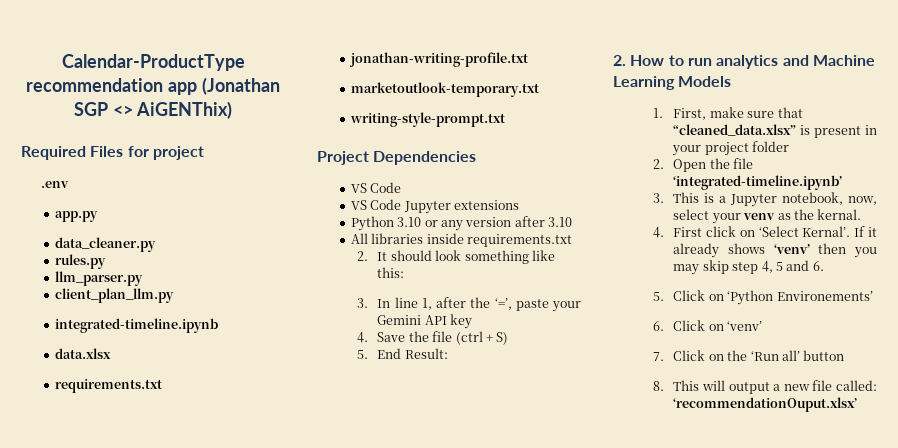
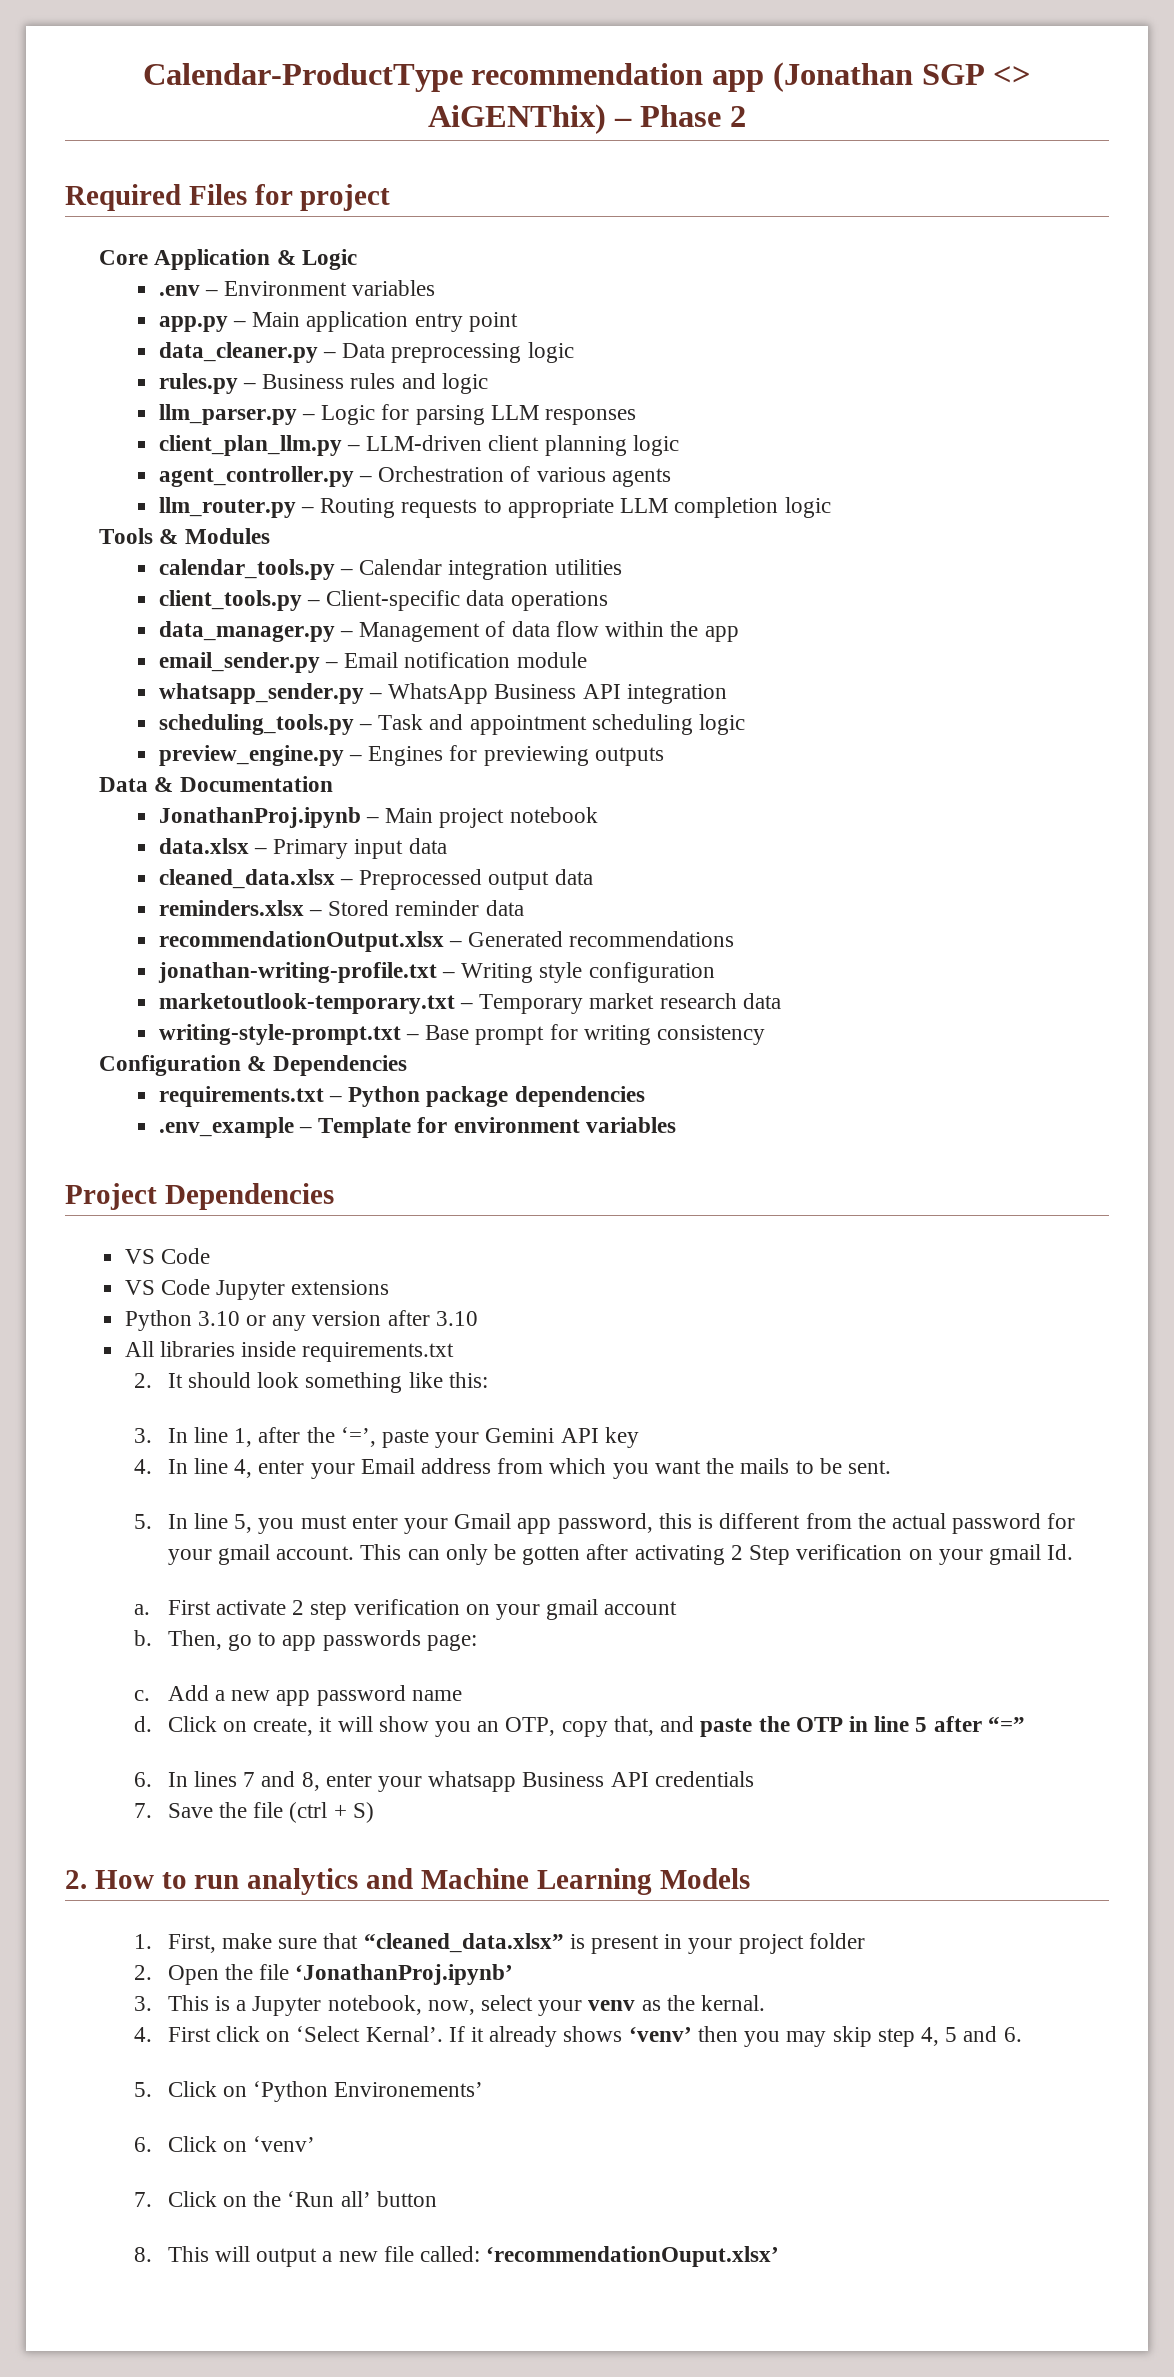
- Calendar-ProductType recommendation app (Jonathan SGP <> AiGENThix)
+ Calendar-ProductType recommendation app (Jonathan SGP <> AiGENThix) – Phase 2
- .env
- app.py
- data_cleaner.py
- rules.py
- llm_parser.py
- client_plan_llm.py
- integrated-timeline.ipynb
- data.xlsx
- requirements.txt
- jonathan-writing-profile.txt
- marketoutlook-temporary.txt
- writing-style-prompt.txt
+ Core Application & Logic
+ .env – Environment variables
+ app.py – Main application entry point
+ data_cleaner.py – Data preprocessing logic
+ rules.py – Business rules and logic
+ llm_parser.py – Logic for parsing LLM responses
+ client_plan_llm.py – LLM-driven client planning logic
+ agent_controller.py – Orchestration of various agents
+ llm_router.py – Routing requests to appropriate LLM completion logic
+ Tools & Modules
+ calendar_tools.py – Calendar integration utilities
+ client_tools.py – Client-specific data operations
+ data_manager.py – Management of data flow within the app
+ email_sender.py – Email notification module
+ whatsapp_sender.py – WhatsApp Business API integration
+ scheduling_tools.py – Task and appointment scheduling logic
+ preview_engine.py – Engines for previewing outputs
+ Data & Documentation
+ JonathanProj.ipynb – Main project notebook
+ data.xlsx – Primary input data
+ cleaned_data.xlsx – Preprocessed output data
+ reminders.xlsx – Stored reminder data
+ recommendationOutput.xlsx – Generated recommendations
+ jonathan-writing-profile.txt – Writing style configuration
+ marketoutlook-temporary.txt – Temporary market research data
+ writing-style-prompt.txt – Base prompt for writing consistency
+ Configuration & Dependencies
+ requirements.txt – Python package dependencies
+ .env_example – Template for environment variables
- 4. Save the file (ctrl + S)
+ 4. In line 4, enter your Email address from which you want the mails to be sent.
+ 5. In line 5, you must enter your Gmail app password, this is different from the actual password for your gmail account. This can only be gotten after activating 2 Step verification on your gmail Id.
+ a. First activate 2 step verification on your gmail account
+ b. Then, go to app passwords page:
+ c. Add a new app password name
+ d. Click on create, it will show you an OTP, copy that, and paste the OTP in line 5 after “=”
+ 6. In lines 7 and 8, enter your whatsapp Business API credentials
+ 7. Save the file (ctrl + S)
- 5. End Result:
- 2. Open the file ‘integrated-timeline.ipynb’
+ 2. Open the file ‘JonathanProj.ipynb’

